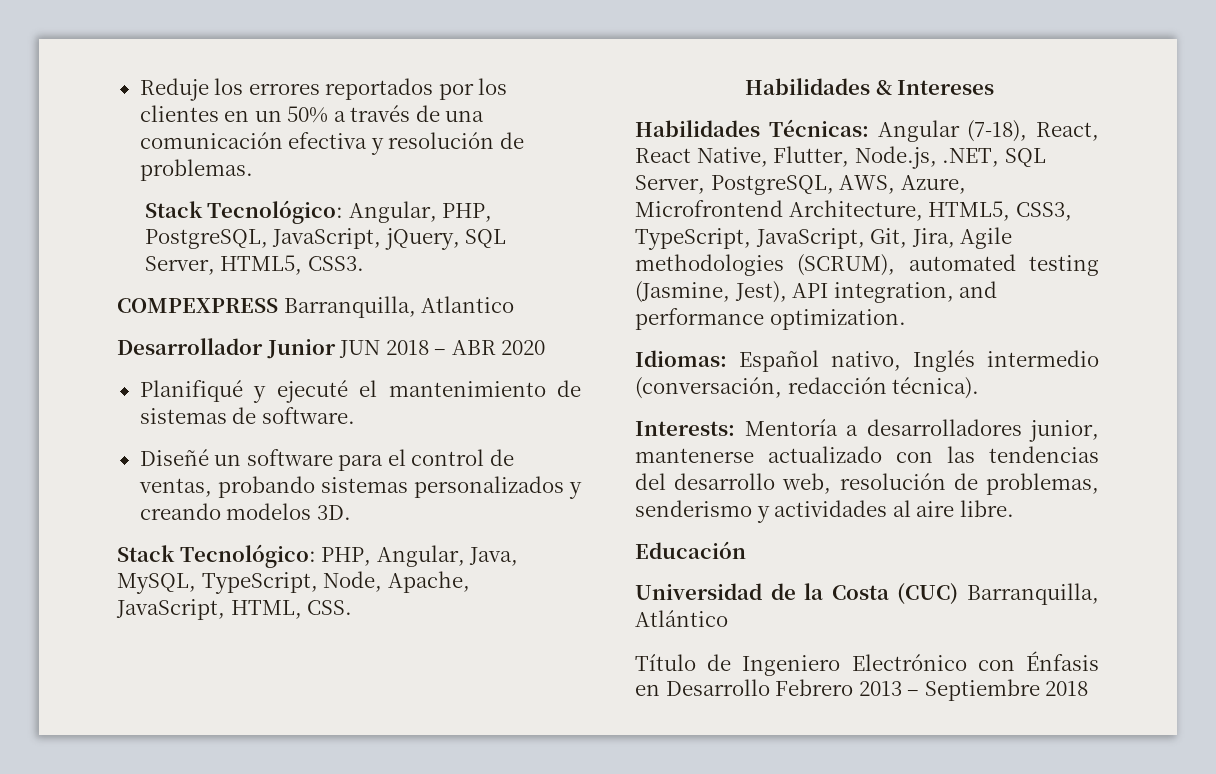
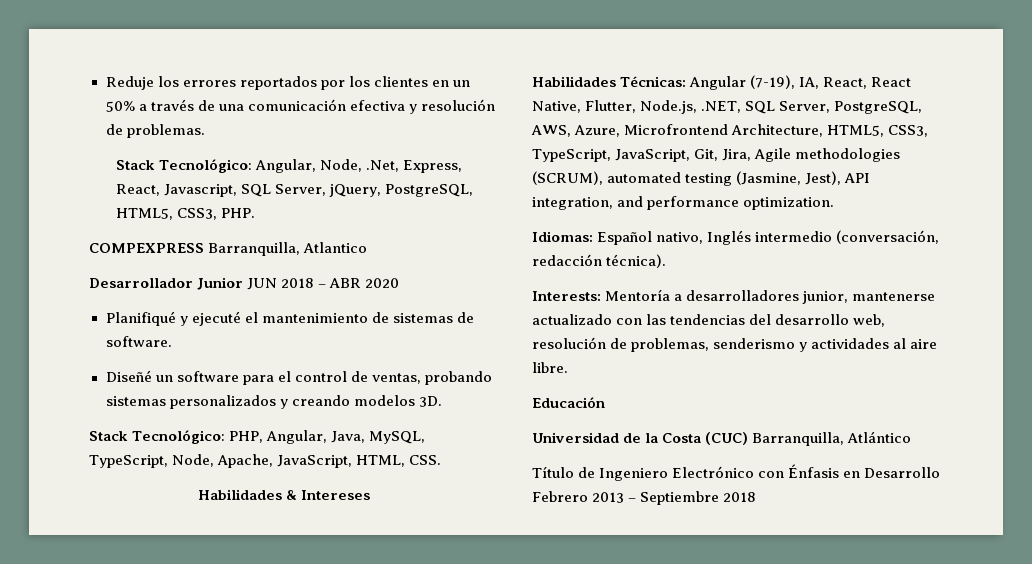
- Stack Tecnológico: Angular, PHP, PostgreSQL, JavaScript, jQuery, SQL Server, HTML5, CSS3.
+ Stack Tecnológico: Angular, Node, .Net, Express, React, Javascript, SQL Server, jQuery, PostgreSQL, HTML5, CSS3, PHP.
- Habilidades Técnicas: Angular (7-18), React, React Native, Flutter, Node.js, .NET, SQL Server, PostgreSQL, AWS, Azure, Microfrontend Architecture, HTML5, CSS3, TypeScript, JavaScript, Git, Jira, Agile methodologies (SCRUM), automated testing (Jasmine, Jest), API integration, and performance optimization.
+ Habilidades Técnicas: Angular (7-19), IA, React, React Native, Flutter, Node.js, .NET, SQL Server, PostgreSQL, AWS, Azure, Microfrontend Architecture, HTML5, CSS3, TypeScript, JavaScript, Git, Jira, Agile methodologies (SCRUM), automated testing (Jasmine, Jest), API integration, and performance optimization.

